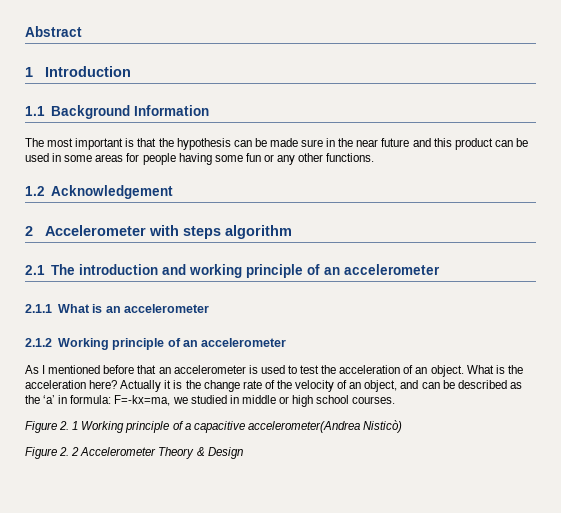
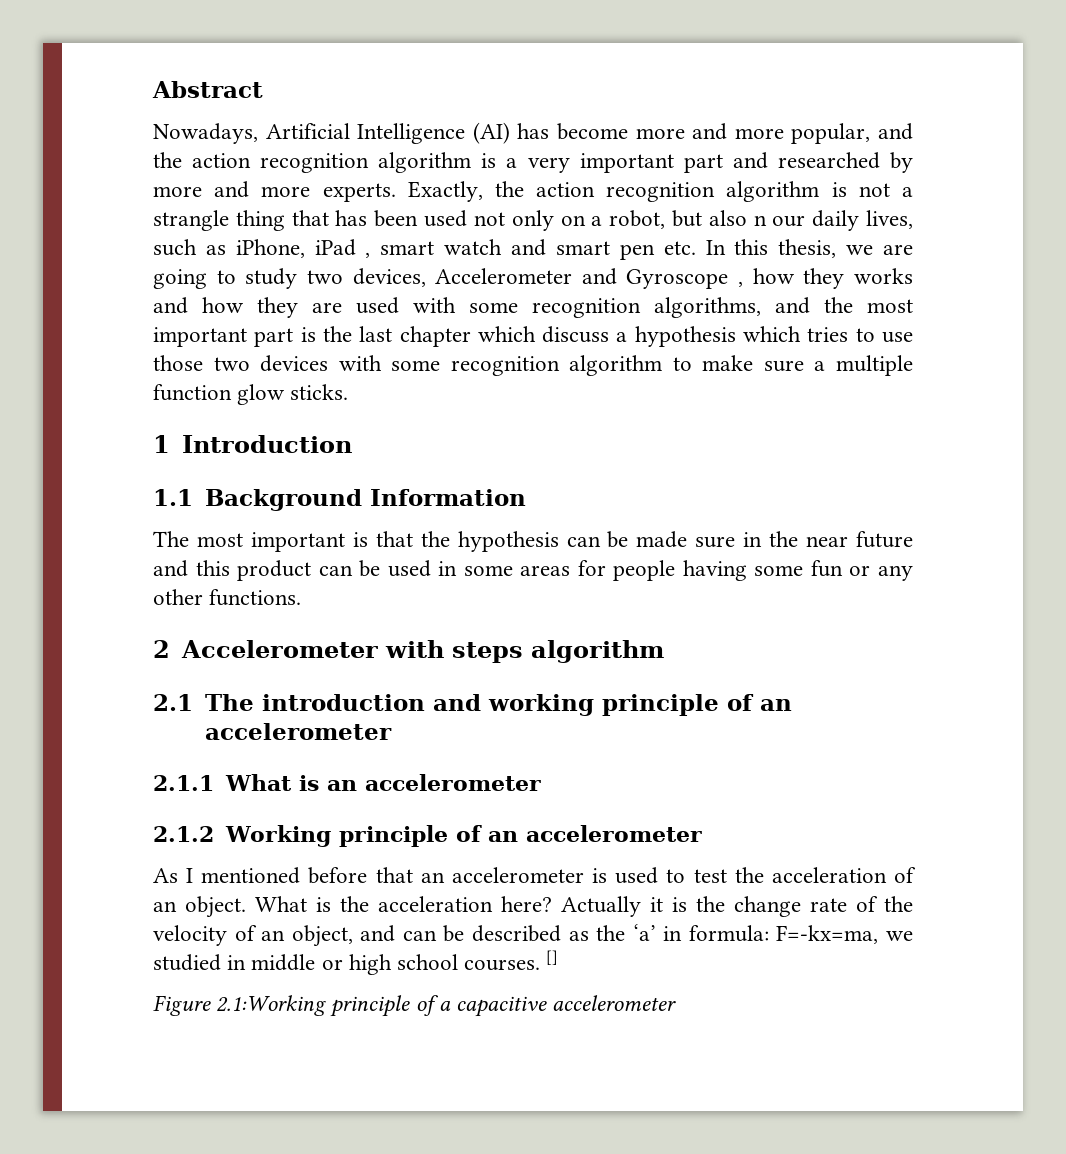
+ Nowadays, Artificial Intelligence (AI) has become more and more popular, and the action recognition algorithm is a very important part and researched by more and more experts. Exactly, the action recognition algorithm is not a strangle thing that has been used not only on a robot, but also n our daily lives, such as iPhone, iPad , smart watch and smart pen etc. In this thesis, we are going to study two devices, Accelerometer and Gyroscope , how they works and how they are used with some recognition algorithms, and the most important part is the last chapter which discuss a hypothesis which tries to use those two devices with some recognition algorithm to make sure a multiple function glow sticks.
- 1.2 Acknowledgement
- Actually it is the change rate of the velocity of an object, and can be described as the ‘a’ in formula: F=-kx=ma, we studied in middle or high school courses.
- Figure 2. 1 Working principle of a capacitive accelerometer(Andrea Nisticò)
- Figure 2. 2 Accelerometer Theory & Design
+ Actually it is the change rate of the velocity of an object, and can be described as the ‘a’ in formula: F=-kx=ma, we studied in middle or high school courses. []
+ Figure 2.1:Working principle of a capacitive accelerometer

